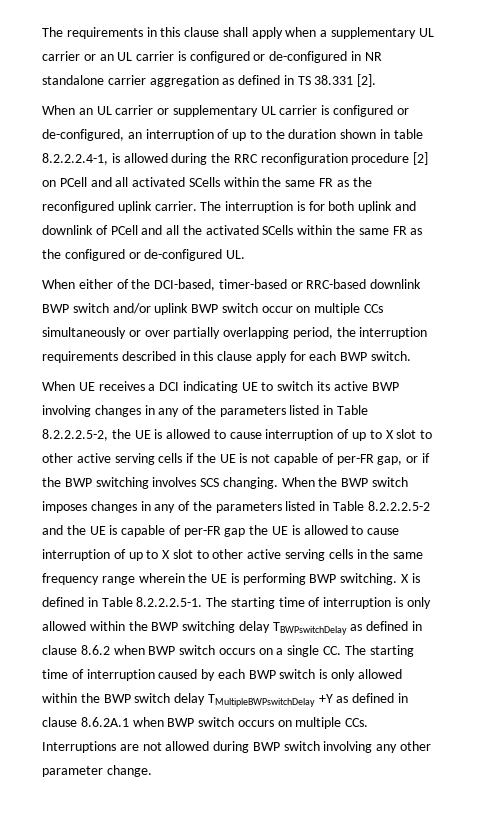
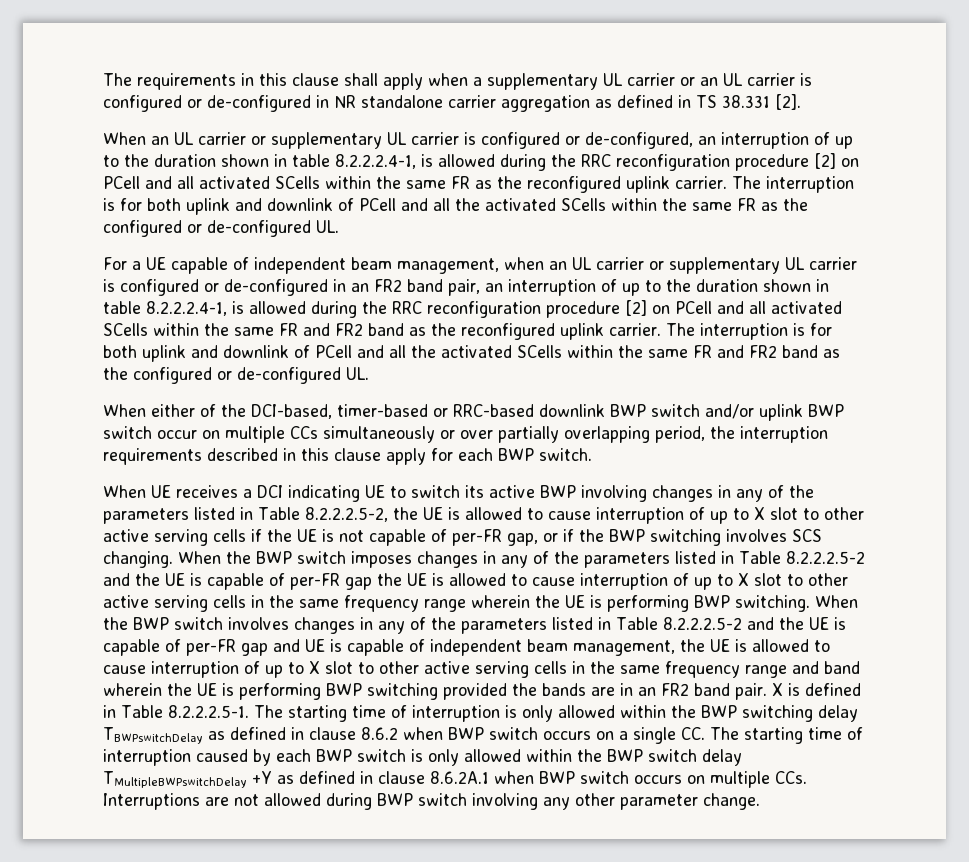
+ For a UE capable of independent beam management, when an UL carrier or supplementary UL carrier is configured or de-configured in an FR2 band pair, an interruption of up to the duration shown in table 8.2.2.2.4-1, is allowed during the RRC reconfiguration procedure [2] on PCell and all activated SCells within the same FR and FR2 band as the reconfigured uplink carrier. The interruption is for both uplink and downlink of PCell and all the activated SCells within the same FR and FR2 band as the configured or de-configured UL.
+ When the BWP switch involves changes in any of the parameters listed in Table 8.2.2.2.5-2 and the UE is capable of per-FR gap and UE is capable of independent beam management, the UE is allowed to cause interruption of up to X slot to other active serving cells in the same frequency range and band wherein the UE is performing BWP switching provided the bands are in an FR2 band pair.

